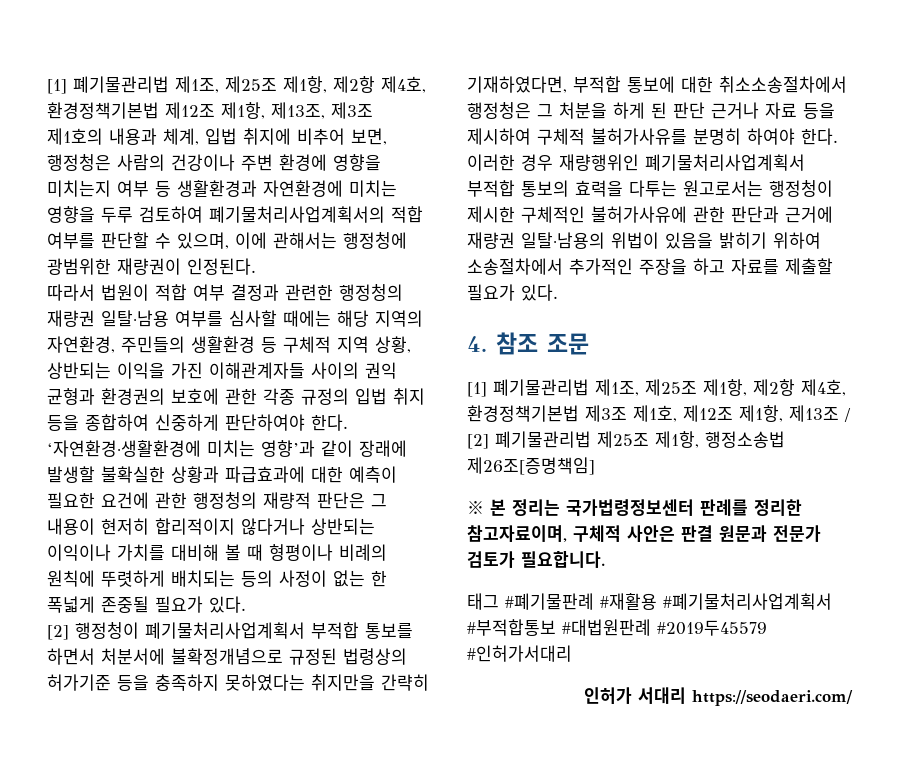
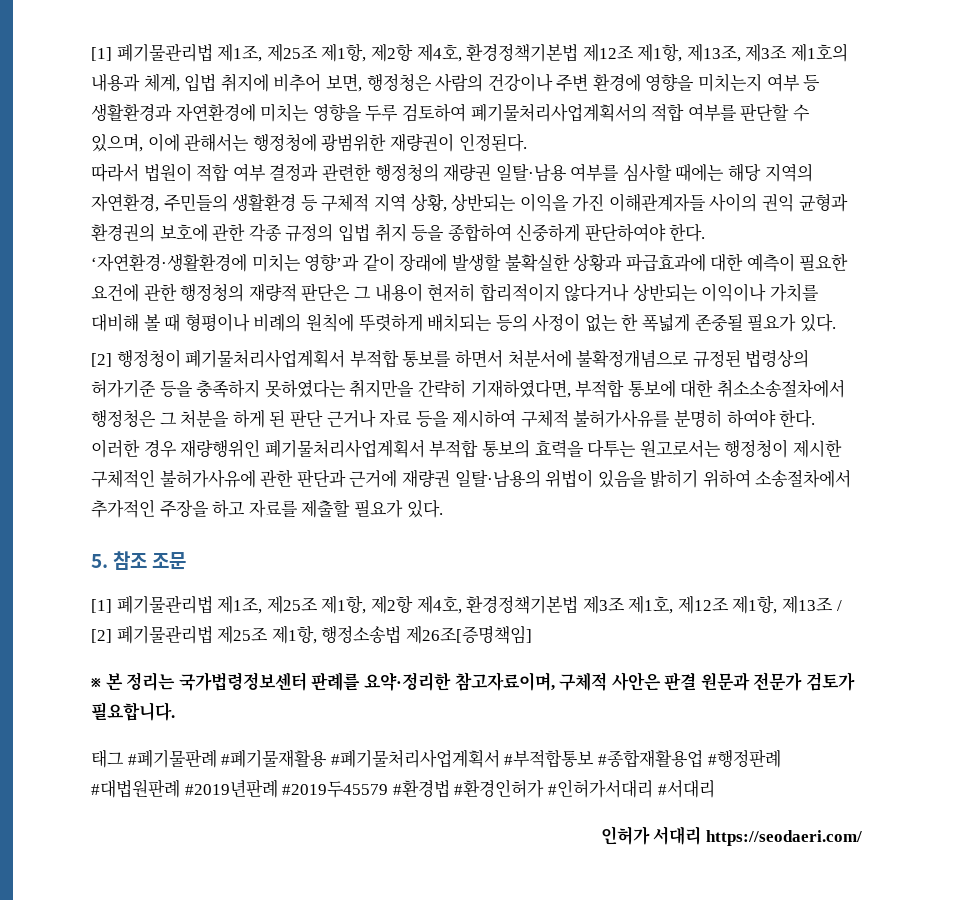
- 4. 참조 조문
+ 5. 참조 조문
- ※ 본 정리는 국가법령정보센터 판례를 정리한 참고자료이며, 구체적 사안은 판결 원문과 전문가 검토가 필요합니다.
+ ※ 본 정리는 국가법령정보센터 판례를 요약·정리한 참고자료이며, 구체적 사안은 판결 원문과 전문가 검토가 필요합니다.
- 태그 #폐기물판례 #재활용 #폐기물처리사업계획서 #부적합통보 #대법원판례 #2019두45579 #인허가서대리
+ 태그 #폐기물판례 #폐기물재활용 #폐기물처리사업계획서 #부적합통보 #종합재활용업 #행정판례 #대법원판례 #2019년판례 #2019두45579 #환경법 #환경인허가 #인허가서대리 #서대리

